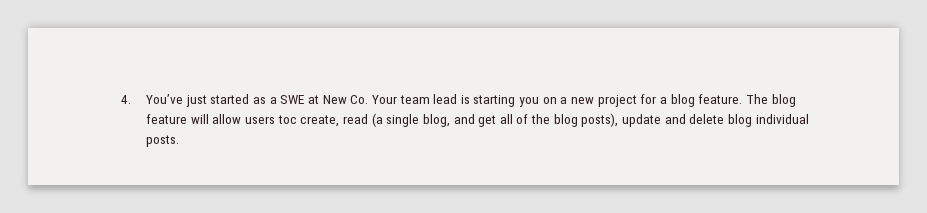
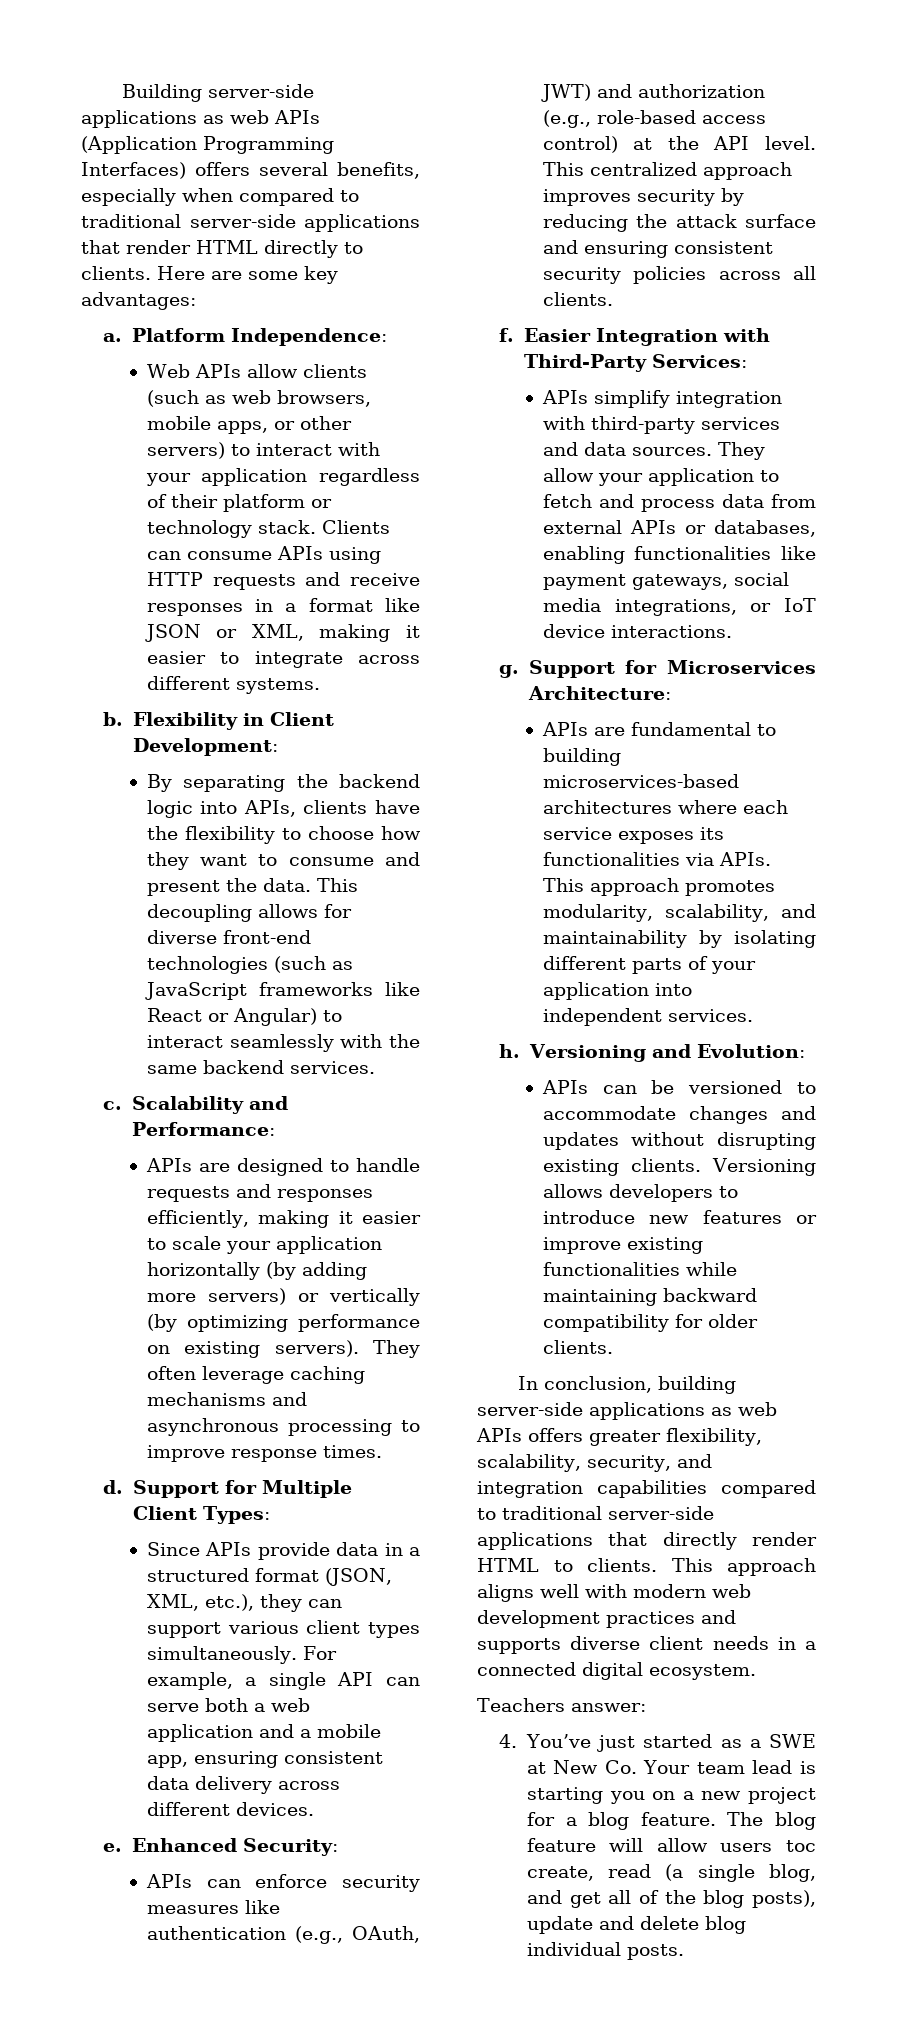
+ Building server-side applications as web APIs (Application Programming Interfaces) offers several benefits, especially when compared to traditional server-side applications that render HTML directly to clients. Here are some key advantages:
+ a. Platform Independence:
+ Web APIs allow clients (such as web browsers, mobile apps, or other servers) to interact with your application regardless of their platform or technology stack. Clients can consume APIs using HTTP requests and receive responses in a format like JSON or XML, making it easier to integrate across different systems.
+ b. Flexibility in Client Development:
+ By separating the backend logic into APIs, clients have the flexibility to choose how they want to consume and present the data. This decoupling allows for diverse front-end technologies (such as JavaScript frameworks like React or Angular) to interact seamlessly with the same backend services.
+ c. Scalability and Performance:
+ APIs are designed to handle requests and responses efficiently, making it easier to scale your application horizontally (by adding more servers) or vertically (by optimizing performance on existing servers). They often leverage caching mechanisms and asynchronous processing to improve response times.
+ d. Support for Multiple Client Types:
+ Since APIs provide data in a structured format (JSON, XML, etc.), they can support various client types simultaneously. For example, a single API can serve both a web application and a mobile app, ensuring consistent data delivery across different devices.
+ e. Enhanced Security:
+ APIs can enforce security measures like authentication (e.g., OAuth, JWT) and authorization (e.g., role-based access control) at the API level. This centralized approach improves security by reducing the attack surface and ensuring consistent security policies across all clients.
+ f. Easier Integration with Third-Party Services:
+ APIs simplify integration with third-party services and data sources. They allow your application to fetch and process data from external APIs or databases, enabling functionalities like payment gateways, social media integrations, or IoT device interactions.
+ g. Support for Microservices Architecture:
+ APIs are fundamental to building microservices-based architectures where each service exposes its functionalities via APIs. This approach promotes modularity, scalability, and maintainability by isolating different parts of your application into independent services.
+ h. Versioning and Evolution:
+ APIs can be versioned to accommodate changes and updates without disrupting existing clients. Versioning allows developers to introduce new features or improve existing functionalities while maintaining backward compatibility for older clients.
+ In conclusion, building server-side applications as web APIs offers greater flexibility, scalability, security, and integration capabilities compared to traditional server-side applications that directly render HTML to clients. This approach aligns well with modern web development practices and supports diverse client needs in a connected digital ecosystem.
+ Teachers answer:

